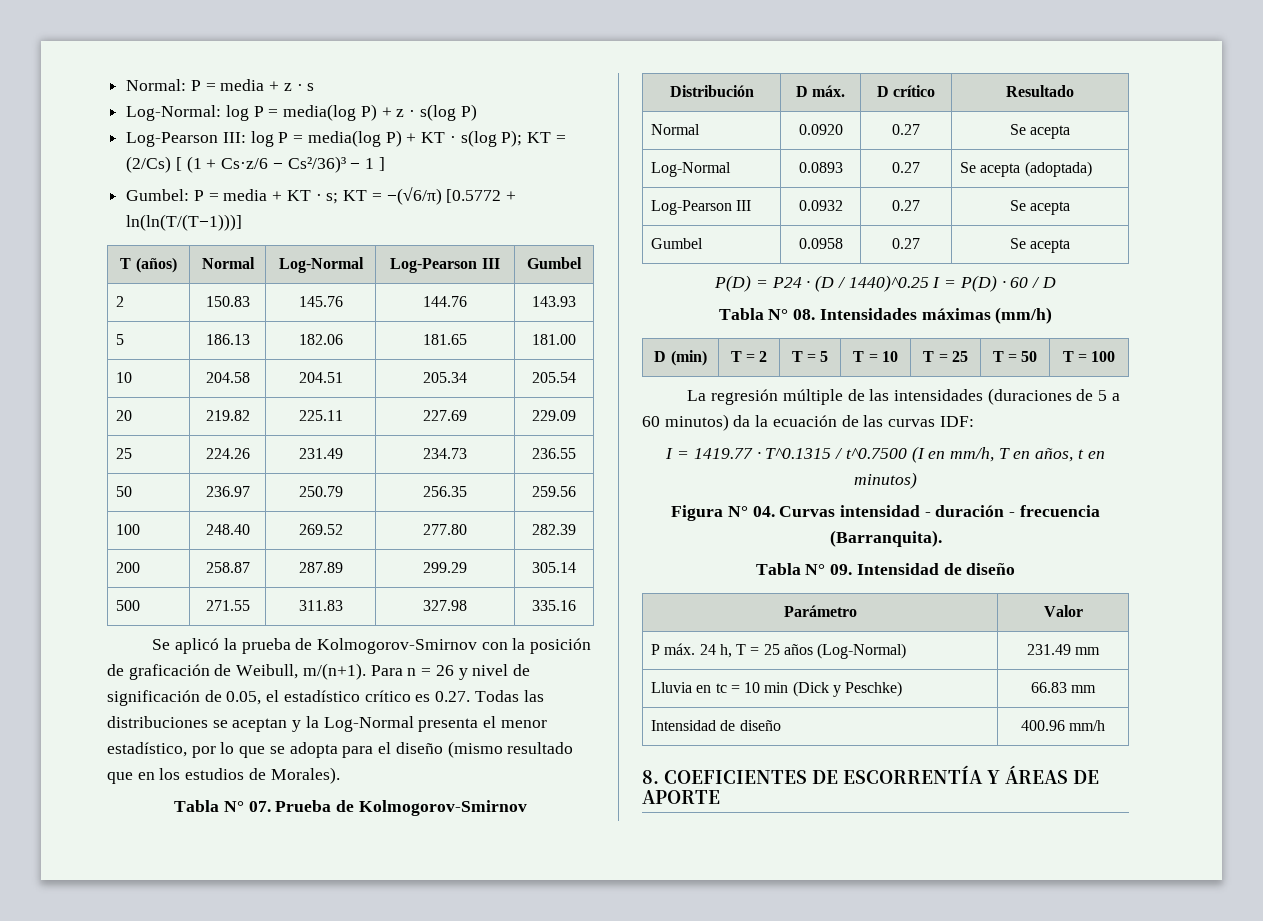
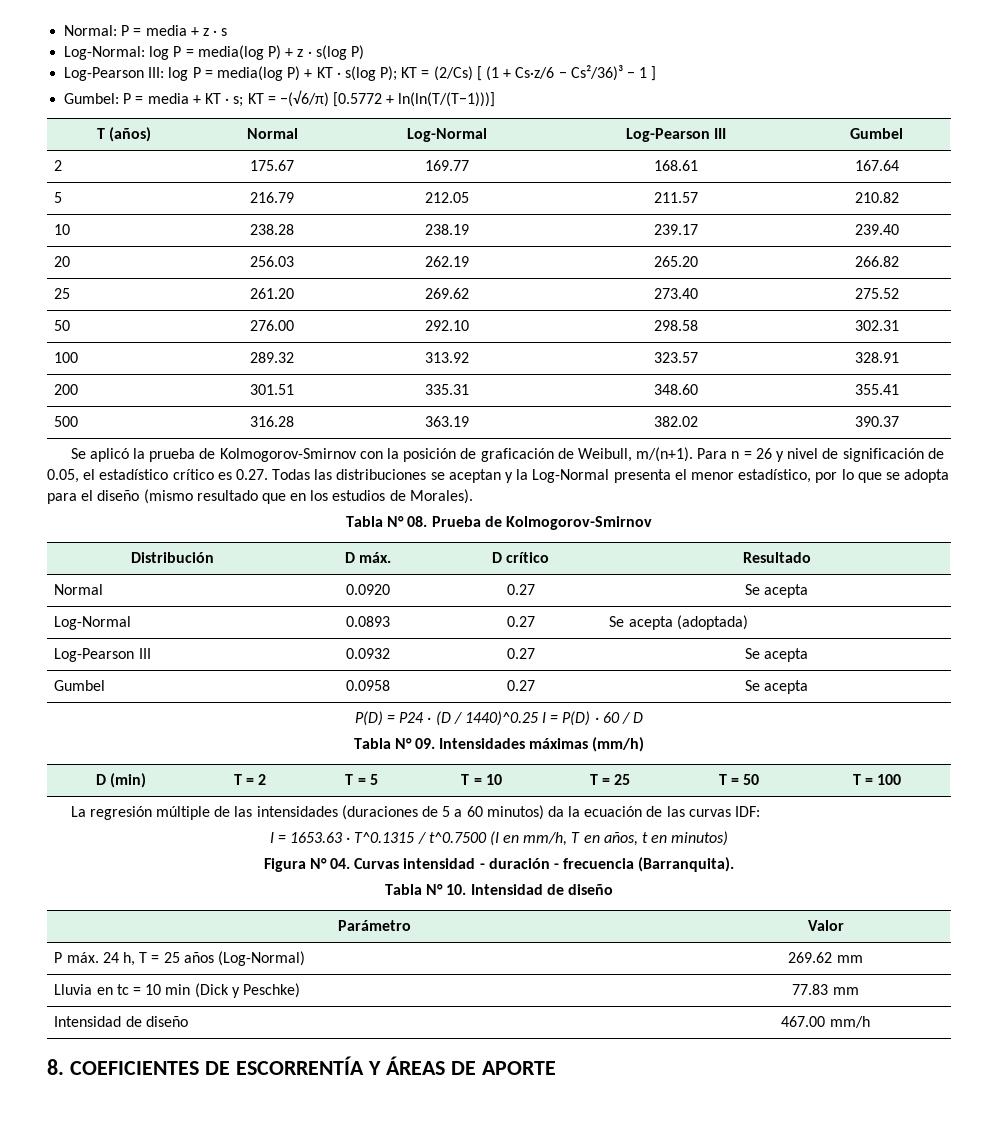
- 2 | 150.83 | 145.76 | 144.76 | 143.93
- 5 | 186.13 | 182.06 | 181.65 | 181.00
- 10 | 204.58 | 204.51 | 205.34 | 205.54
- 20 | 219.82 | 225.11 | 227.69 | 229.09
- 25 | 224.26 | 231.49 | 234.73 | 236.55
- 50 | 236.97 | 250.79 | 256.35 | 259.56
- 100 | 248.40 | 269.52 | 277.80 | 282.39
- 200 | 258.87 | 287.89 | 299.29 | 305.14
- 500 | 271.55 | 311.83 | 327.98 | 335.16
+ 2 | 175.67 | 169.77 | 168.61 | 167.64
+ 5 | 216.79 | 212.05 | 211.57 | 210.82
+ 10 | 238.28 | 238.19 | 239.17 | 239.40
+ 20 | 256.03 | 262.19 | 265.20 | 266.82
+ 25 | 261.20 | 269.62 | 273.40 | 275.52
+ 50 | 276.00 | 292.10 | 298.58 | 302.31
+ 100 | 289.32 | 313.92 | 323.57 | 328.91
+ 200 | 301.51 | 335.31 | 348.60 | 355.41
+ 500 | 316.28 | 363.19 | 382.02 | 390.37
- Tabla N° 07. Prueba de Kolmogorov-Smirnov
+ Tabla N° 08. Prueba de Kolmogorov-Smirnov
- Tabla N° 08. Intensidades máximas (mm/h)
+ Tabla N° 09. Intensidades máximas (mm/h)
- I = 1419.77 · T^0.1315 / t^0.7500 (I en mm/h, T en años, t en minutos)
+ I = 1653.63 · T^0.1315 / t^0.7500 (I en mm/h, T en años, t en minutos)
- Tabla N° 09. Intensidad de diseño
+ Tabla N° 10. Intensidad de diseño
- P máx. 24 h, T = 25 años (Log-Normal) | 231.49 mm
+ P máx. 24 h, T = 25 años (Log-Normal) | 269.62 mm
- Lluvia en tc = 10 min (Dick y Peschke) | 66.83 mm
+ Lluvia en tc = 10 min (Dick y Peschke) | 77.83 mm
- Intensidad de diseño | 400.96 mm/h
+ Intensidad de diseño | 467.00 mm/h

